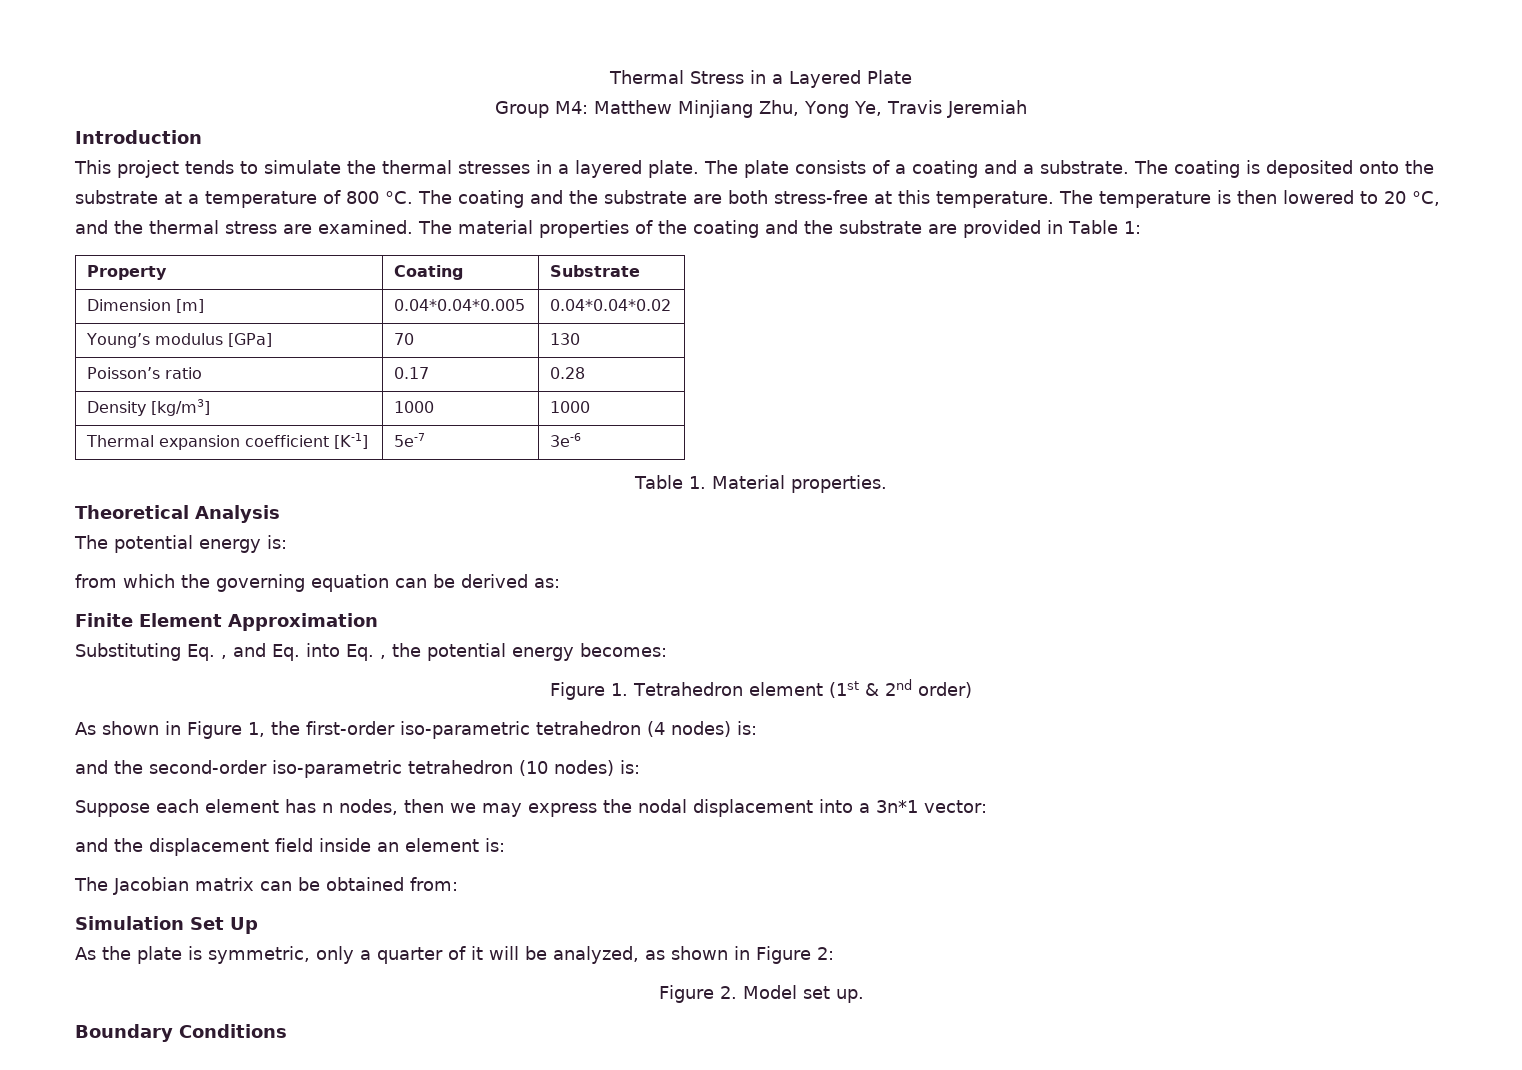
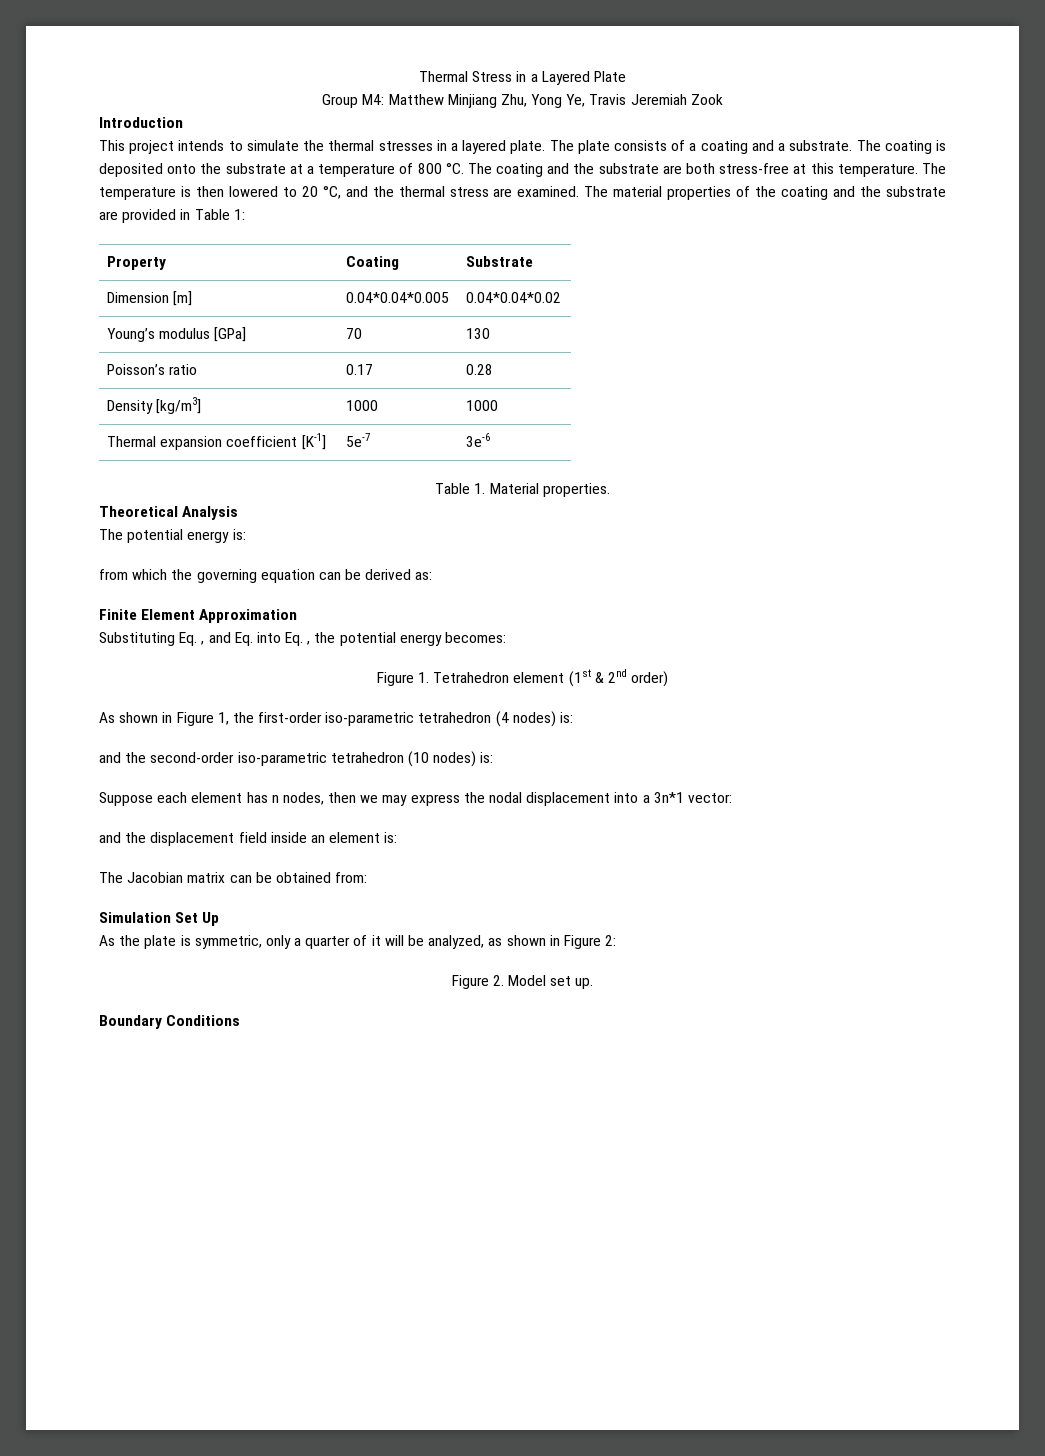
- Group M4: Matthew Minjiang Zhu, Yong Ye, Travis Jeremiah
+ Group M4: Matthew Minjiang Zhu, Yong Ye, Travis Jeremiah Zook
- This project tends to simulate the thermal stresses in a layered plate.
+ This project intends to simulate the thermal stresses in a layered plate.

